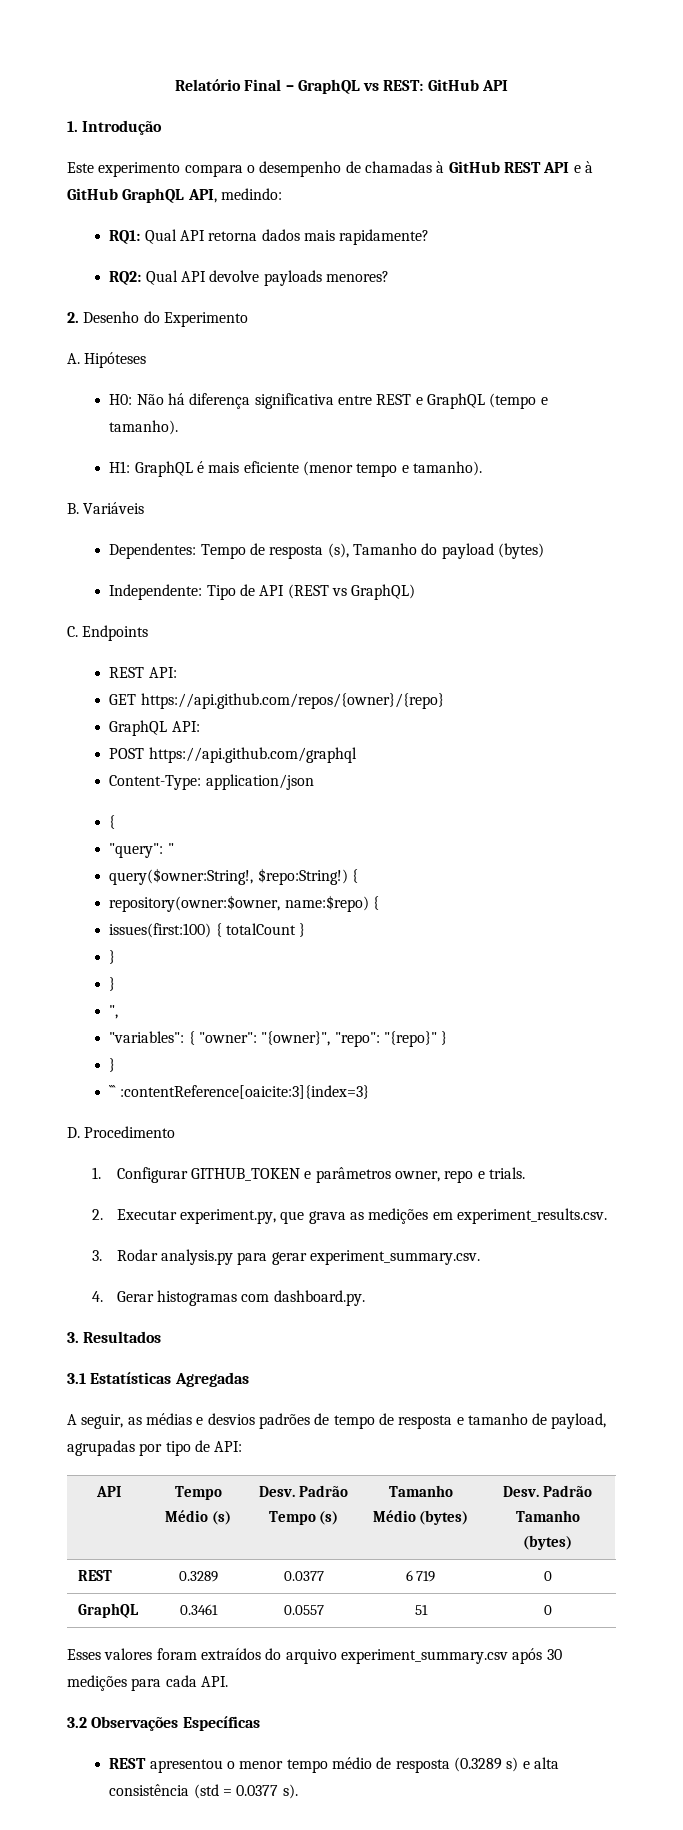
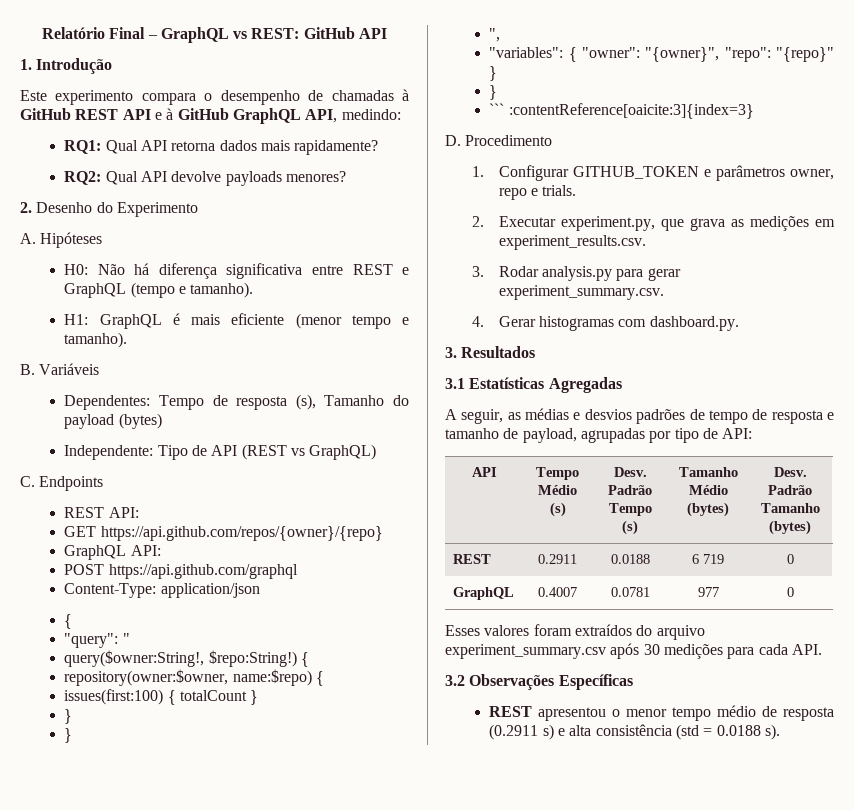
- REST | 0.3289 | 0.0377 | 6 719 | 0
+ REST | 0.2911 | 0.0188 | 6 719 | 0
- GraphQL | 0.3461 | 0.0557 | 51 | 0
+ GraphQL | 0.4007 | 0.0781 | 977 | 0
- REST apresentou o menor tempo médio de resposta (0.3289 s) e alta consistência (std = 0.0377 s).
+ REST apresentou o menor tempo médio de resposta (0.2911 s) e alta consistência (std = 0.0188 s).

